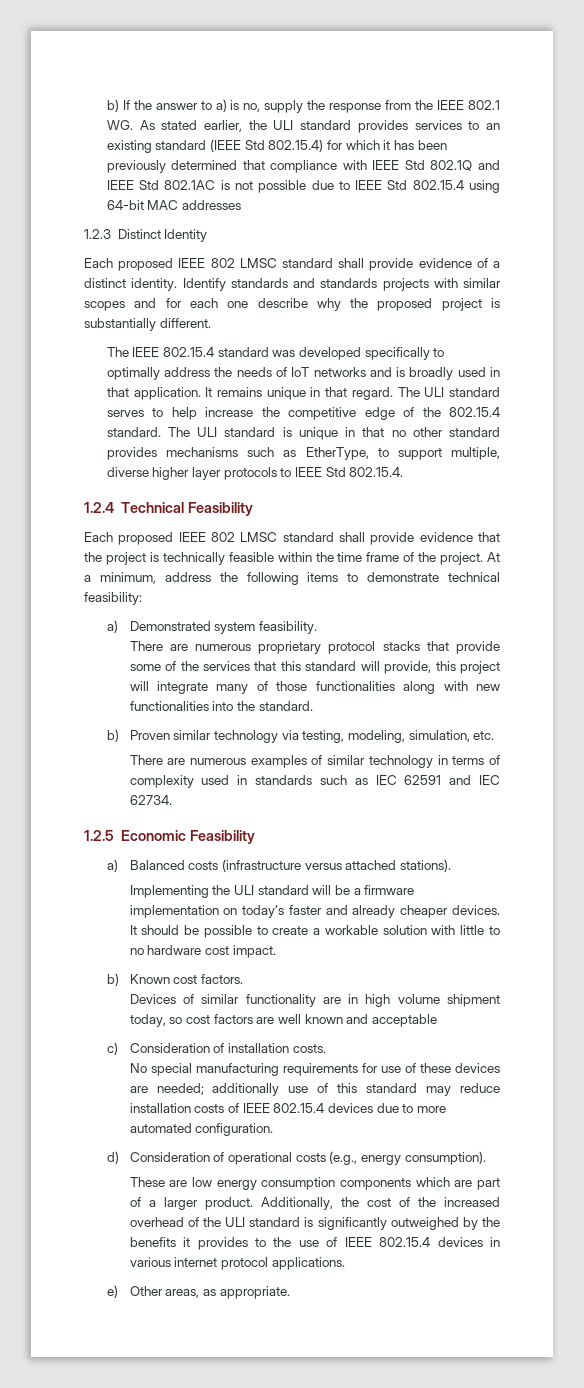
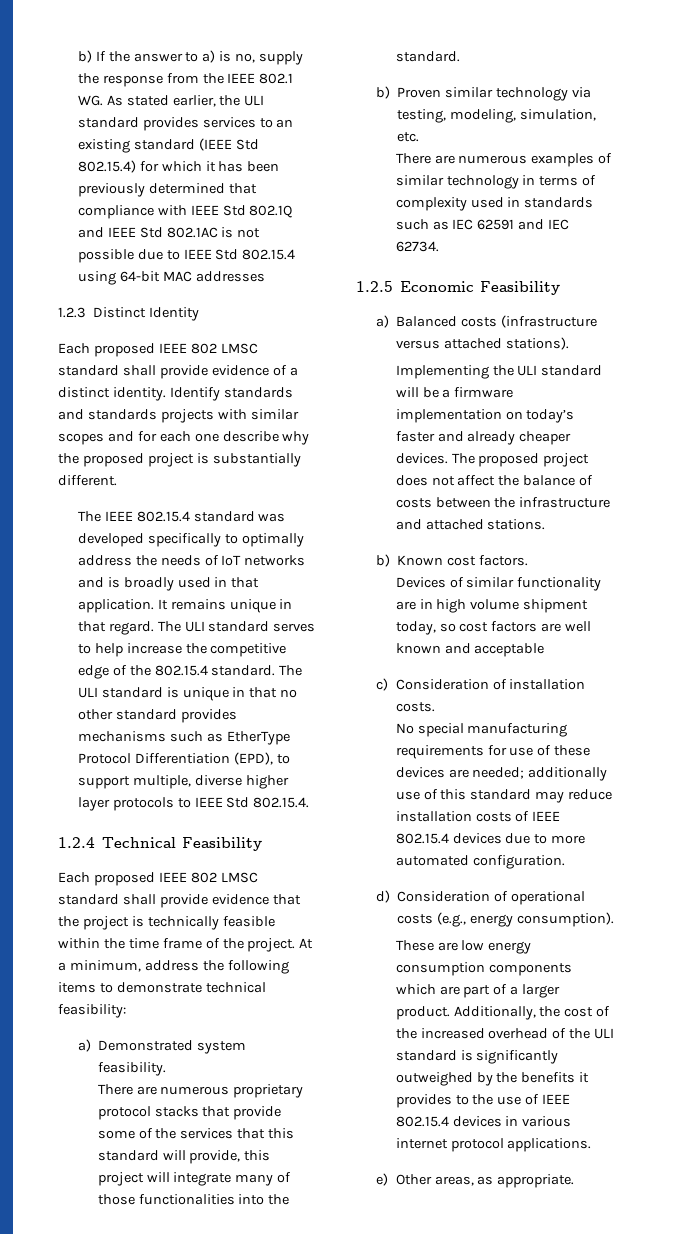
- The ULI standard is unique in that no other standard provides mechanisms such as EtherType, to support multiple, diverse higher layer protocols to IEEE Std 802.15.4.
+ The ULI standard is unique in that no other standard provides mechanisms such as EtherType Protocol Differentiation (EPD), to support multiple, diverse higher layer protocols to IEEE Std 802.15.4.
- There are numerous proprietary protocol stacks that provide some of the services that this standard will provide, this project will integrate many of those functionalities along with new functionalities into the standard.
+ There are numerous proprietary protocol stacks that provide some of the services that this standard will provide, this project will integrate many of those functionalities into the standard.
- It should be possible to create a workable solution with little to no hardware cost impact.
+ The proposed project does not affect the balance of costs between the infrastructure and attached stations.

